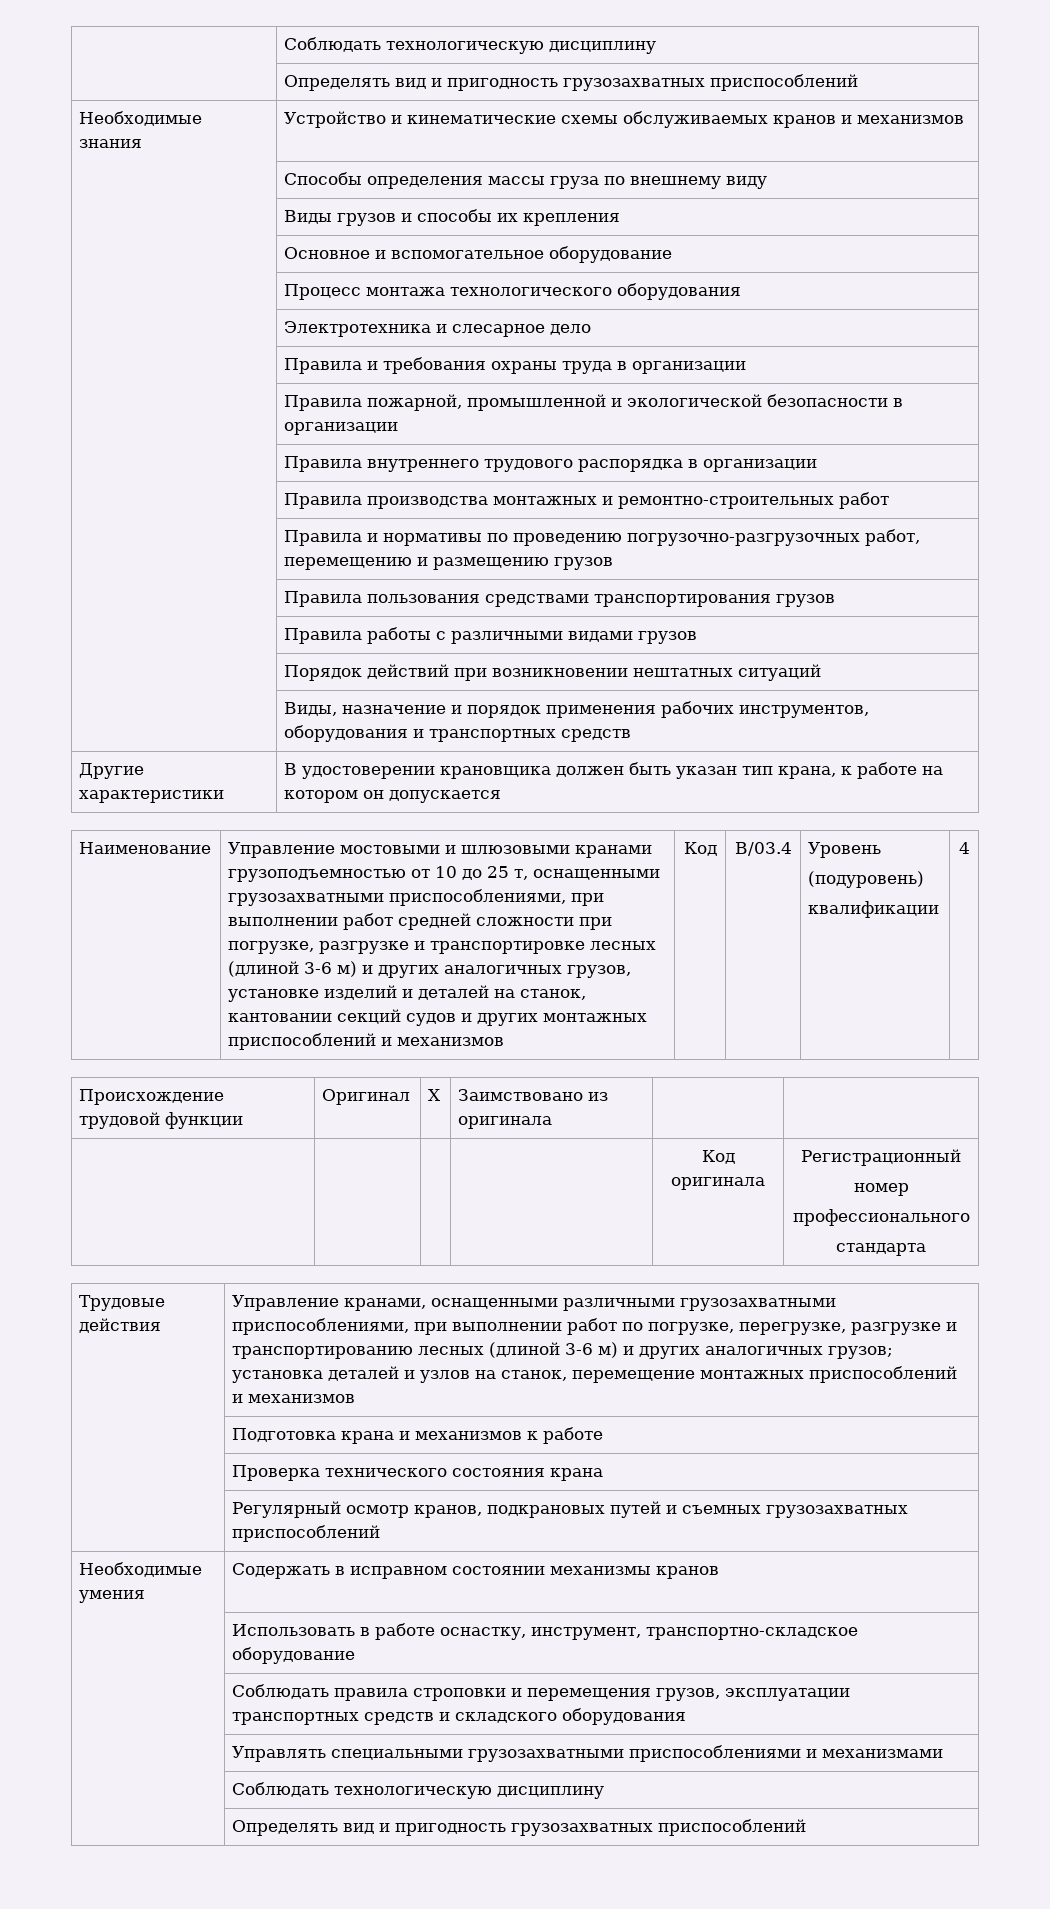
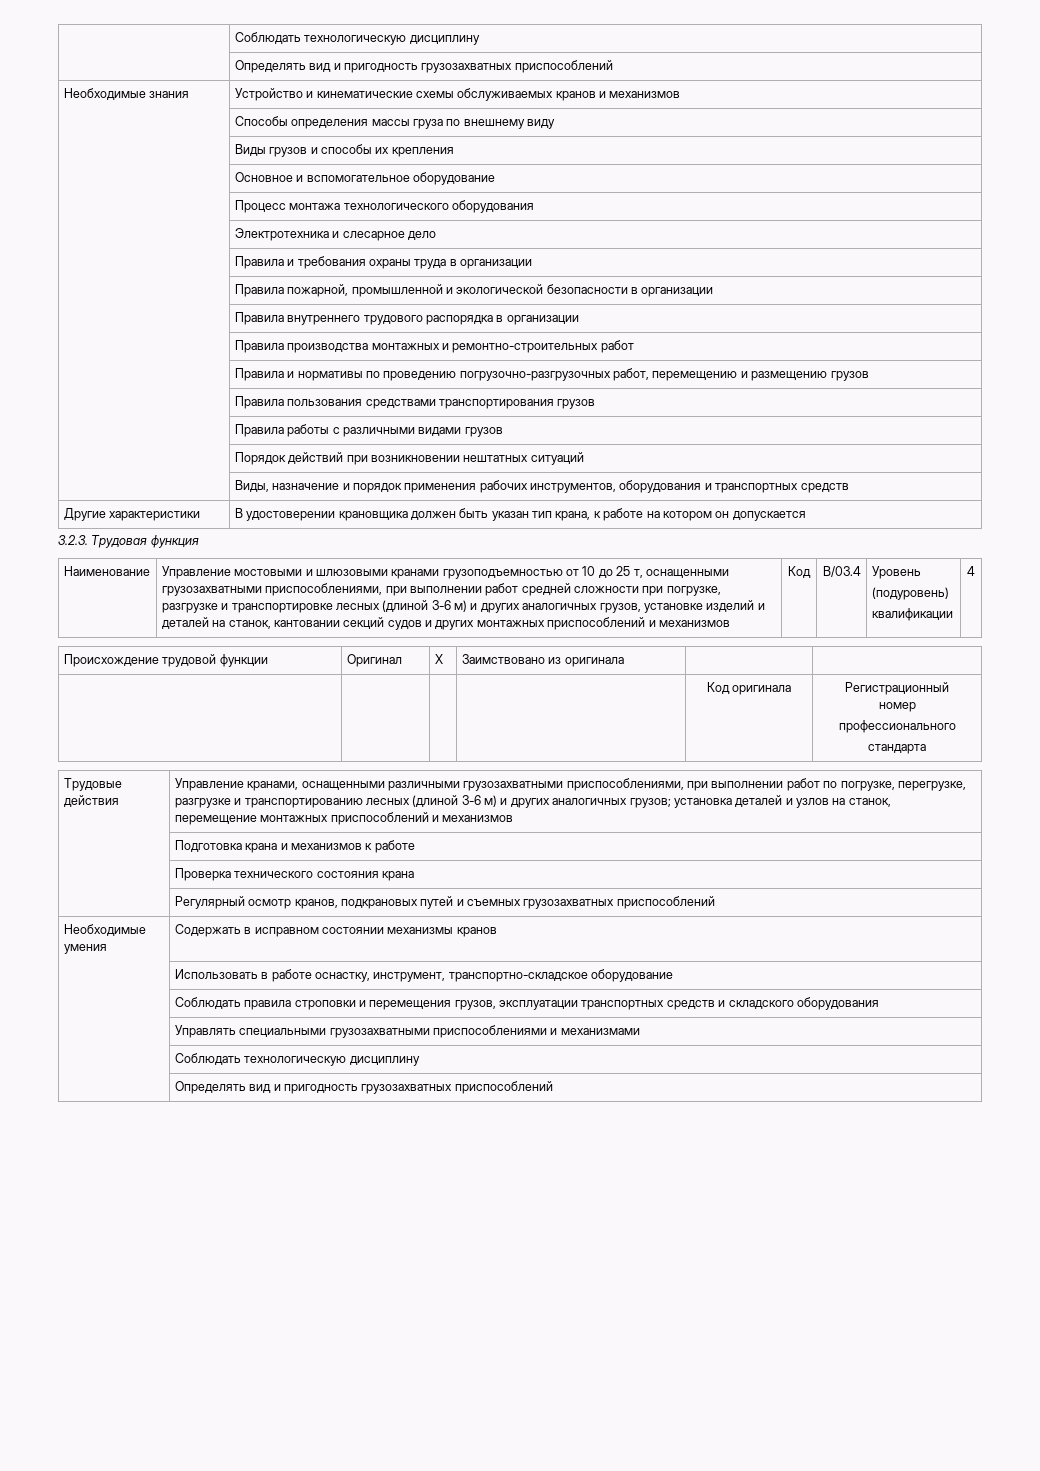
+ 3.2.3. Трудовая функция

